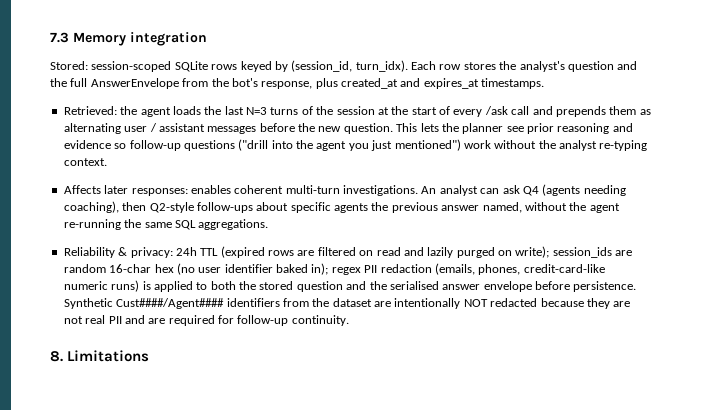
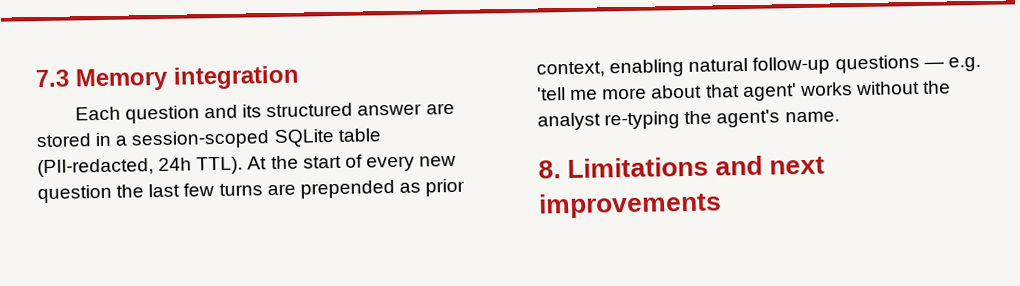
- Stored: session-scoped SQLite rows keyed by (session_id, turn_idx). Each row stores the analyst's question and the full AnswerEnvelope from the bot's response, plus created_at and expires_at timestamps.
- Retrieved: the agent loads the last N=3 turns of the session at the start of every /ask call and prepends them as alternating user / assistant messages before the new question. This lets the planner see prior reasoning and evidence so follow-up questions ("drill into the agent you just mentioned") work without the analyst re-typing context.
- Affects later responses: enables coherent multi-turn investigations. An analyst can ask Q4 (agents needing coaching), then Q2-style follow-ups about specific agents the previous answer named, without the agent re-running the same SQL aggregations.
- Reliability & privacy: 24h TTL (expired rows are filtered on read and lazily purged on write); session_ids are random 16-char hex (no user identifier baked in); regex PII redaction (emails, phones, credit-card-like numeric runs) is applied to both the stored question and the serialised answer envelope before persistence. Synthetic Cust####/Agent#### identifiers from the dataset are intentionally NOT redacted because they are not real PII and are required for follow-up continuity.
+ Each question and its structured answer are stored in a session-scoped SQLite table (PII-redacted, 24h TTL). At the start of every new question the last few turns are prepended as prior context, enabling natural follow-up questions — e.g. 'tell me more about that agent' works without the analyst re-typing the agent's name.
- 8. Limitations
+ 8. Limitations and next improvements

